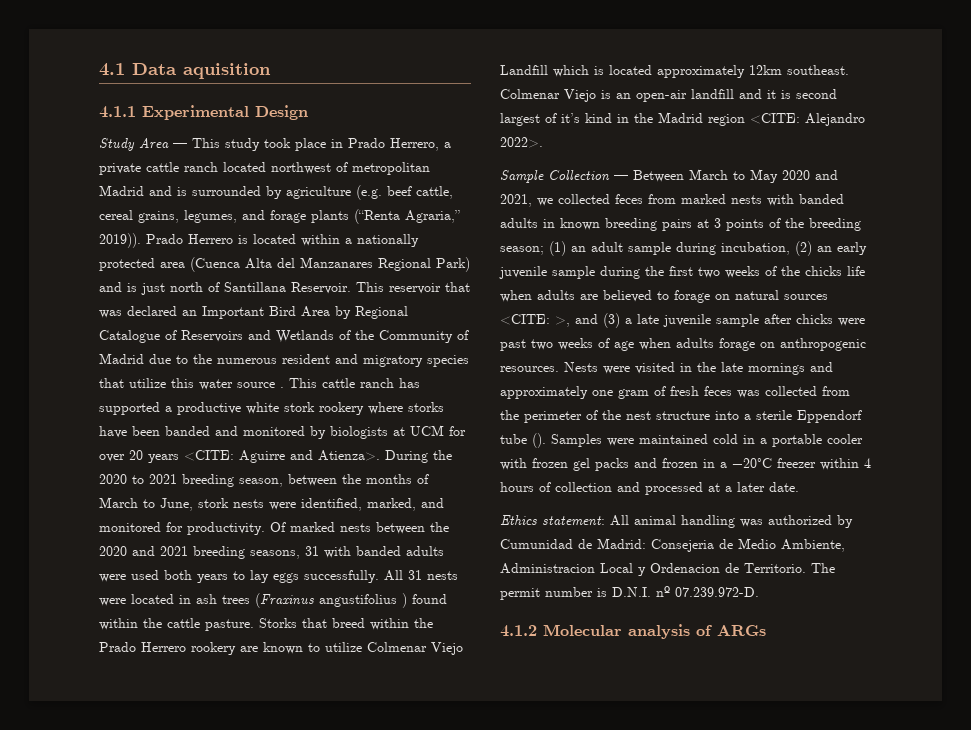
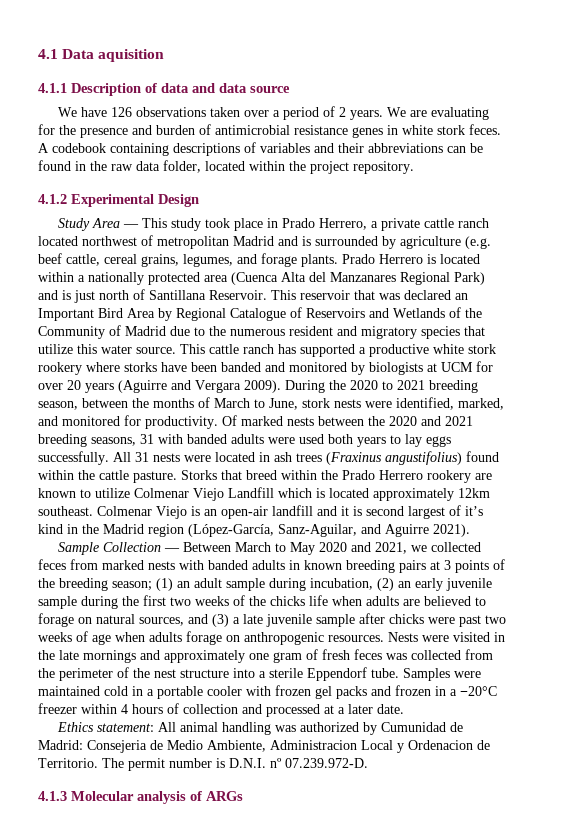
- 4.1.1 Experimental Design
+ 4.1.1 Description of data and data source
+ We have 126 observations taken over a period of 2 years. We are evaluating for the presence and burden of antimicrobial resistance genes in white stork feces. A codebook containing descriptions of variables and their abbreviations can be found in the raw data folder, located within the project repository.
+ 4.1.2 Experimental Design
- Study Area — This study took place in Prado Herrero, a private cattle ranch located northwest of metropolitan Madrid and is surrounded by agriculture (e.g. beef cattle, cereal grains, legumes, and forage plants (“Renta Agraria,” 2019)).
+ Study Area — This study took place in Prado Herrero, a private cattle ranch located northwest of metropolitan Madrid and is surrounded by agriculture (e.g. beef cattle, cereal grains, legumes, and forage plants.
- This reservoir that was declared an Important Bird Area by Regional Catalogue of Reservoirs and Wetlands of the Community of Madrid due to the numerous resident and migratory species that utilize this water source .
+ This reservoir that was declared an Important Bird Area by Regional Catalogue of Reservoirs and Wetlands of the Community of Madrid due to the numerous resident and migratory species that utilize this water source.
- This cattle ranch has supported a productive white stork rookery where storks have been banded and monitored by biologists at UCM for over 20 years <CITE: Aguirre and Atienza>.
+ This cattle ranch has supported a productive white stork rookery where storks have been banded and monitored by biologists at UCM for over 20 years (Aguirre and Vergara 2009).
- All 31 nests were located in ash trees (Fraxinus angustifolius ) found within the cattle pasture.
+ All 31 nests were located in ash trees (Fraxinus angustifolius) found within the cattle pasture.
- Colmenar Viejo is an open-air landfill and it is second largest of it’s kind in the Madrid region <CITE: Alejandro 2022>.
+ Colmenar Viejo is an open-air landfill and it is second largest of it’s kind in the Madrid region (López-García, Sanz-Aguilar, and Aguirre 2021).
- (1) an adult sample during incubation, (2) an early juvenile sample during the first two weeks of the chicks life when adults are believed to forage on natural sources <CITE: >, and (3) a late juvenile sample after chicks were past two weeks of age when adults forage on anthropogenic resources.
+ (1) an adult sample during incubation, (2) an early juvenile sample during the first two weeks of the chicks life when adults are believed to forage on natural sources, and (3) a late juvenile sample after chicks were past two weeks of age when adults forage on anthropogenic resources.
- Nests were visited in the late mornings and approximately one gram of fresh feces was collected from the perimeter of the nest structure into a sterile Eppendorf tube ().
+ Nests were visited in the late mornings and approximately one gram of fresh feces was collected from the perimeter of the nest structure into a sterile Eppendorf tube.
- 4.1.2 Molecular analysis of ARGs
+ 4.1.3 Molecular analysis of ARGs

